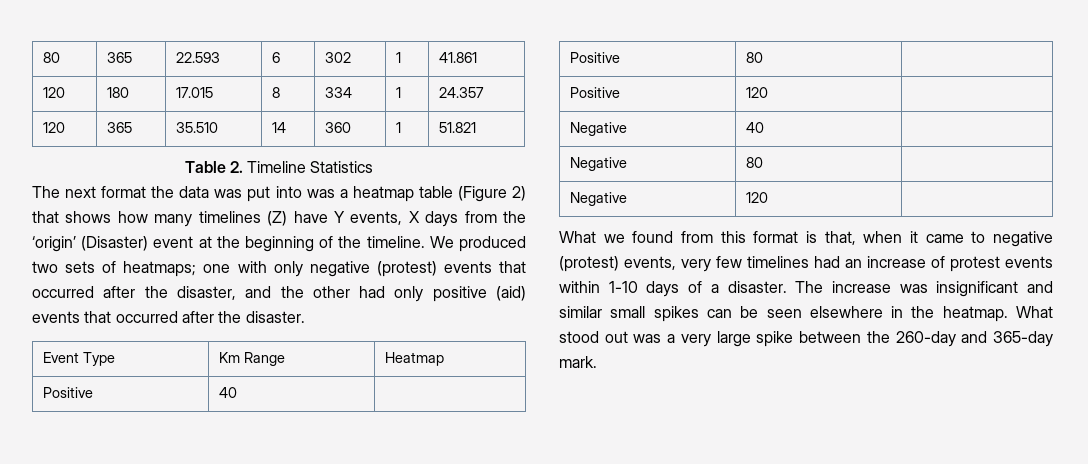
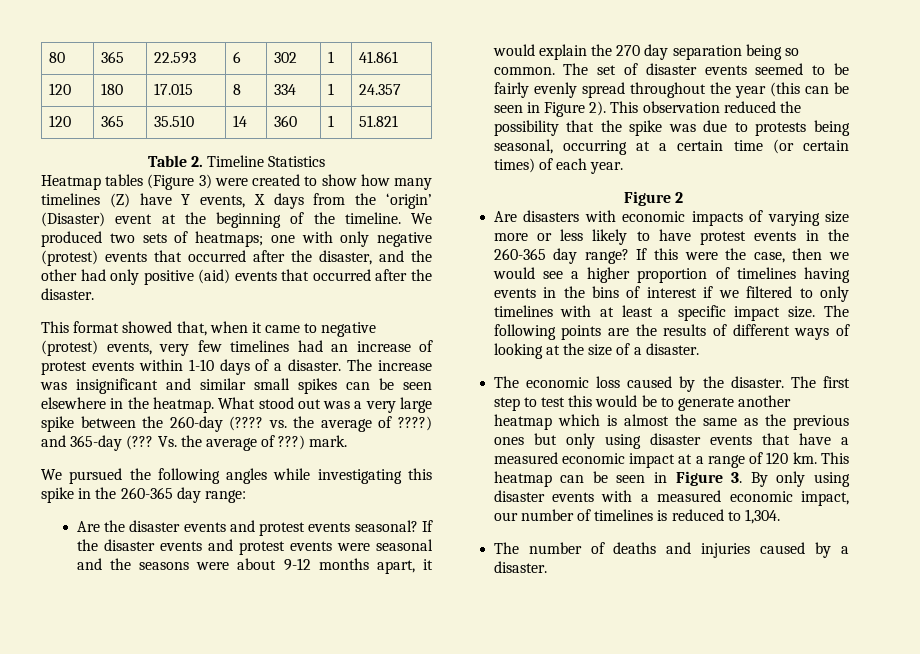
- The next format the data was put into was a heatmap table (Figure 2) that shows how many timelines (Z) have Y events, X days from the ‘origin’ (Disaster) event at the beginning of the timeline.
+ Heatmap tables (Figure 3) were created to show how many timelines (Z) have Y events, X days from the ‘origin’ (Disaster) event at the beginning of the timeline.
- Event Type | Km Range | Heatmap
- Positive | 40 |
- Positive | 80 |
- Positive | 120 |
- Negative | 40 |
- Negative | 80 |
- Negative | 120 |
- What we found from this format is that, when it came to negative (protest) events, very few timelines had an increase of protest events within 1-10 days of a disaster.
+ This format showed that, when it came to negative (protest) events, very few timelines had an increase of protest events within 1-10 days of a disaster.
- What stood out was a very large spike between the 260-day and 365-day mark.
+ What stood out was a very large spike between the 260-day (???? vs. the average of ????) and 365-day (??? Vs. the average of ???) mark.
+ We pursued the following angles while investigating this spike in the 260-365 day range:
+ Are the disaster events and protest events seasonal? If the disaster events and protest events were seasonal and the seasons were about 9-12 months apart, it would explain the 270 day separation being so common. The set of disaster events seemed to be fairly evenly spread throughout the year (this can be seen in Figure 2). This observation reduced the possibility that the spike was due to protests being seasonal, occurring at a certain time (or certain times) of each year.
+ Figure 2
+ Are disasters with economic impacts of varying size more or less likely to have protest events in the 260-365 day range? If this were the case, then we would see a higher proportion of timelines having events in the bins of interest if we filtered to only timelines with at least a specific impact size. The following points are the results of different ways of looking at the size of a disaster.
+ The economic loss caused by the disaster. The first step to test this would be to generate another heatmap which is almost the same as the previous ones but only using disaster events that have a measured economic impact at a range of 120 km. This heatmap can be seen in Figure 3. By only using disaster events with a measured economic impact, our number of timelines is reduced to 1,304.
+ The number of deaths and injuries caused by a disaster.

